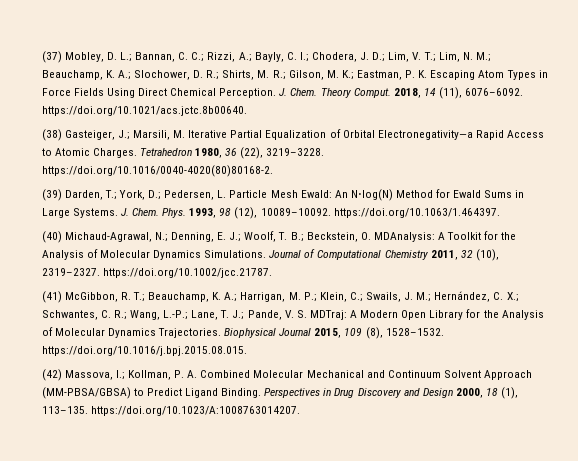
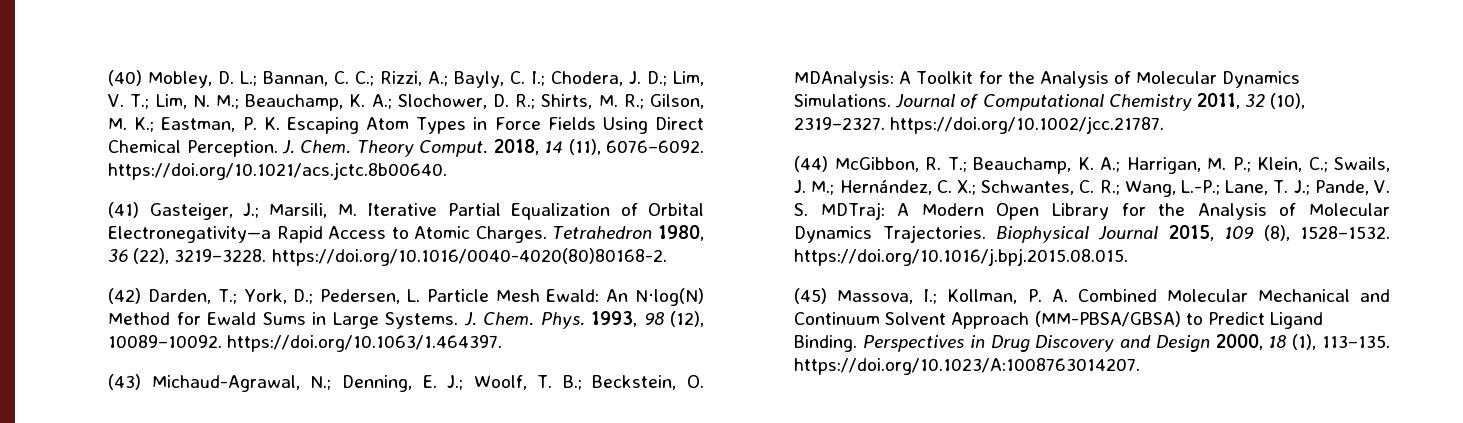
- (37) Mobley, D. L.; Bannan, C. C.; Rizzi, A.; Bayly, C. I.; Chodera, J. D.; Lim, V. T.; Lim, N. M.; Beauchamp, K. A.; Slochower, D. R.; Shirts, M. R.; Gilson, M. K.; Eastman, P. K. Escaping Atom Types in Force Fields Using Direct Chemical Perception.
+ (40) Mobley, D. L.; Bannan, C. C.; Rizzi, A.; Bayly, C. I.; Chodera, J. D.; Lim, V. T.; Lim, N. M.; Beauchamp, K. A.; Slochower, D. R.; Shirts, M. R.; Gilson, M. K.; Eastman, P. K. Escaping Atom Types in Force Fields Using Direct Chemical Perception.
- (38) Gasteiger, J.; Marsili, M. Iterative Partial Equalization of Orbital Electronegativity—a Rapid Access to Atomic Charges.
+ (41) Gasteiger, J.; Marsili, M. Iterative Partial Equalization of Orbital Electronegativity—a Rapid Access to Atomic Charges.
- (39) Darden, T.; York, D.; Pedersen, L. Particle Mesh Ewald: An N⋅log(N) Method for Ewald Sums in Large Systems.
+ (42) Darden, T.; York, D.; Pedersen, L. Particle Mesh Ewald: An N⋅log(N) Method for Ewald Sums in Large Systems.
- (40) Michaud-Agrawal, N.; Denning, E. J.; Woolf, T. B.; Beckstein, O. MDAnalysis: A Toolkit for the Analysis of Molecular Dynamics Simulations.
+ (43) Michaud-Agrawal, N.; Denning, E. J.; Woolf, T. B.; Beckstein, O. MDAnalysis: A Toolkit for the Analysis of Molecular Dynamics Simulations.
- (41) McGibbon, R. T.; Beauchamp, K. A.; Harrigan, M. P.; Klein, C.; Swails, J. M.; Hernández, C. X.; Schwantes, C. R.; Wang, L.-P.; Lane, T. J.; Pande, V. S. MDTraj: A Modern Open Library for the Analysis of Molecular Dynamics Trajectories.
+ (44) McGibbon, R. T.; Beauchamp, K. A.; Harrigan, M. P.; Klein, C.; Swails, J. M.; Hernández, C. X.; Schwantes, C. R.; Wang, L.-P.; Lane, T. J.; Pande, V. S. MDTraj: A Modern Open Library for the Analysis of Molecular Dynamics Trajectories.
- (42) Massova, I.; Kollman, P. A. Combined Molecular Mechanical and Continuum Solvent Approach (MM-PBSA/GBSA) to Predict Ligand Binding.
+ (45) Massova, I.; Kollman, P. A. Combined Molecular Mechanical and Continuum Solvent Approach (MM-PBSA/GBSA) to Predict Ligand Binding.

